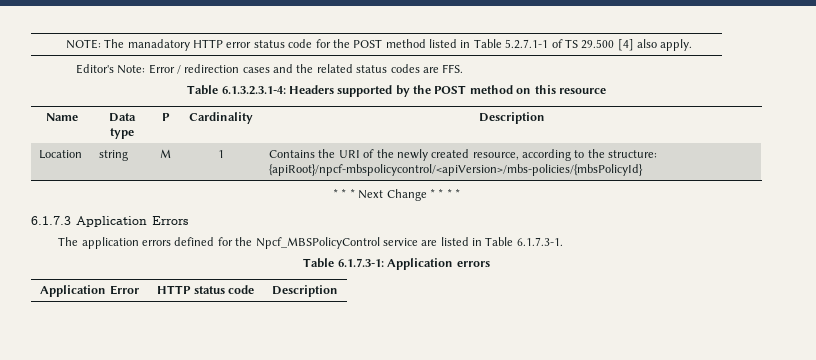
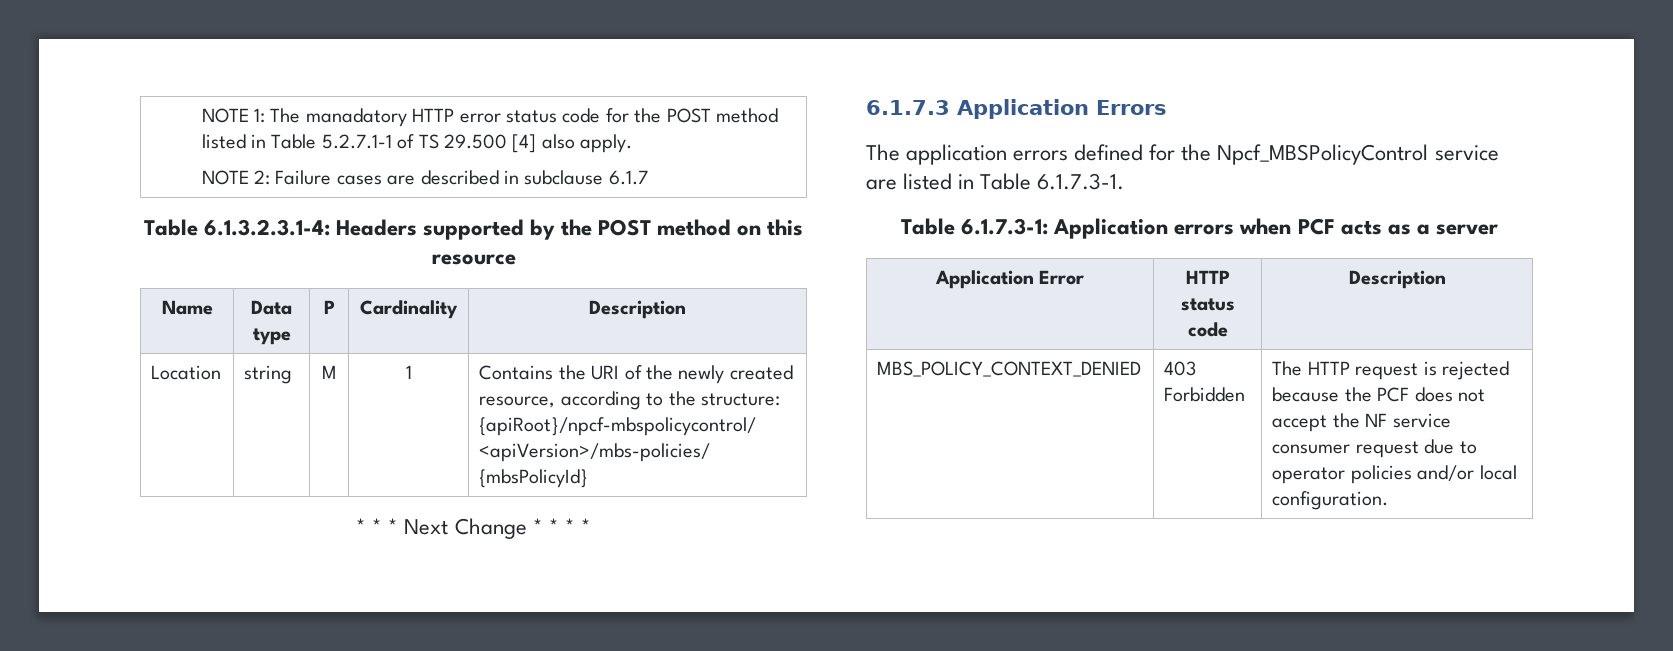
- NOTE: The manadatory HTTP error status code for the POST method listed in Table 5.2.7.1-1 of TS 29.500 [4] also apply.
- Editor's Note: Error / redirection cases and the related status codes are FFS.
+ NOTE 1: The manadatory HTTP error status code for the POST method listed in Table 5.2.7.1-1 of TS 29.500 [4] also apply.
+ NOTE 2: Failure cases are described in subclause 6.1.7
- Table 6.1.7.3-1: Application errors
+ Table 6.1.7.3-1: Application errors when PCF acts as a server
+ MBS_POLICY_CONTEXT_DENIED | 403 Forbidden | The HTTP request is rejected because the PCF does not accept the NF service consumer request due to operator policies and/or local configuration.

